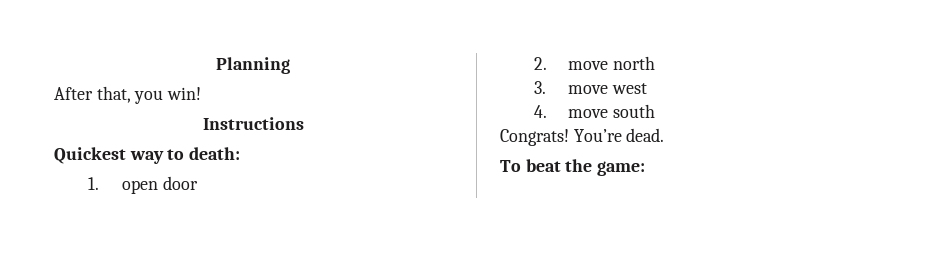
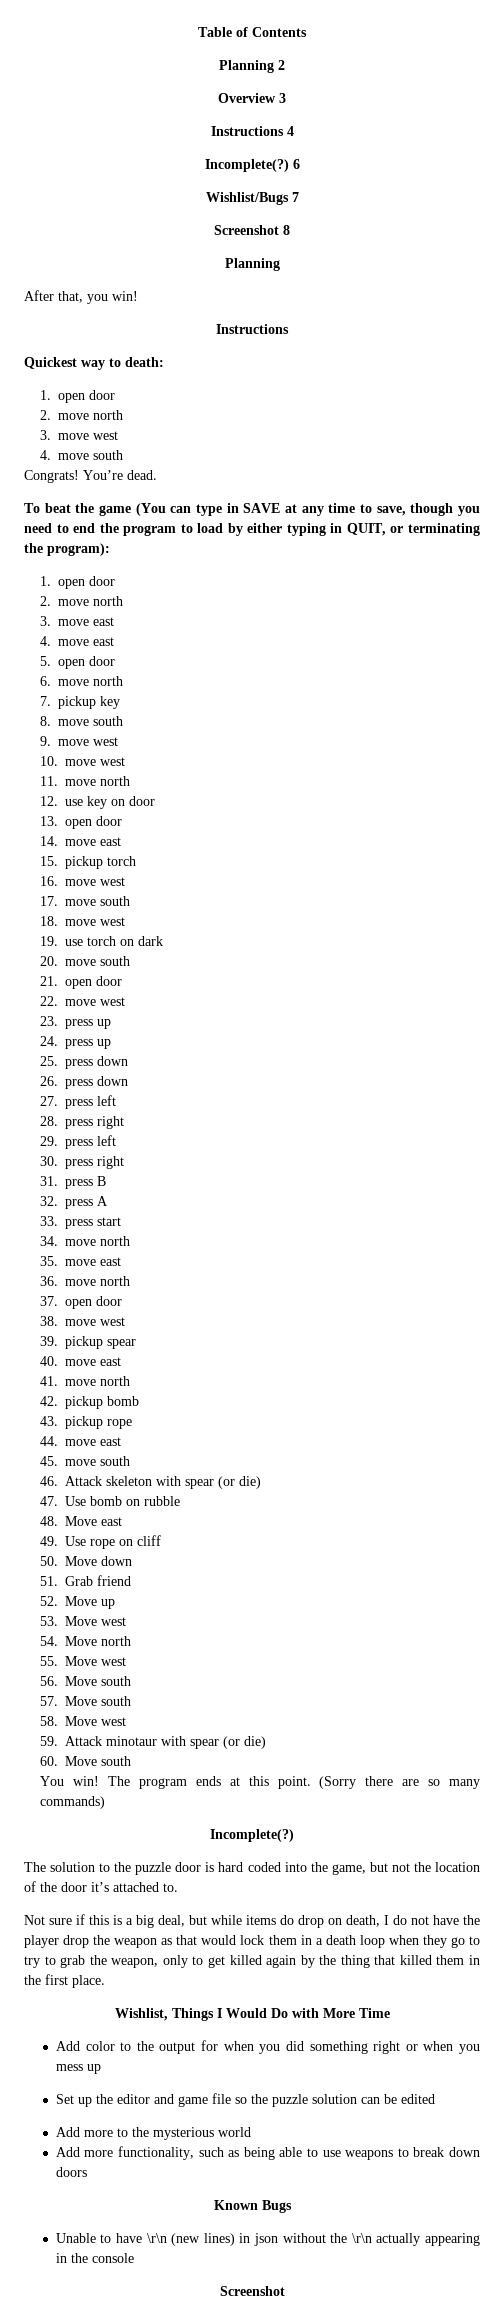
+ Table of Contents
+ Planning 2
+ Overview 3
+ Instructions 4
+ Incomplete(?) 6
+ Wishlist/Bugs 7
+ Screenshot 8
- To beat the game:
+ To beat the game (You can type in SAVE at any time to save, though you need to end the program to load by either typing in QUIT, or terminating the program):
+ 1. open door
+ 2. move north
+ 3. move east
+ 4. move east
+ 5. open door
+ 6. move north
+ 7. pickup key
+ 8. move south
+ 9. move west
+ 10. move west
+ 11. move north
+ 12. use key on door
+ 13. open door
+ 14. move east
+ 15. pickup torch
+ 16. move west
+ 17. move south
+ 18. move west
+ 19. use torch on dark
+ 20. move south
+ 21. open door
+ 22. move west
+ 23. press up
+ 24. press up
+ 25. press down
+ 26. press down
+ 27. press left
+ 28. press right
+ 29. press left
+ 30. press right
+ 31. press B
+ 32. press A
+ 33. press start
+ 34. move north
+ 35. move east
+ 36. move north
+ 37. open door
+ 38. move west
+ 39. pickup spear
+ 40. move east
+ 41. move north
+ 42. pickup bomb
+ 43. pickup rope
+ 44. move east
+ 45. move south
+ 46. Attack skeleton with spear (or die)
+ 47. Use bomb on rubble
+ 48. Move east
+ 49. Use rope on cliff
+ 50. Move down
+ 51. Grab friend
+ 52. Move up
+ 53. Move west
+ 54. Move north
+ 55. Move west
+ 56. Move south
+ 57. Move south
+ 58. Move west
+ 59. Attack minotaur with spear (or die)
+ 60. Move south
+ You win! The program ends at this point. (Sorry there are so many commands)
+ Incomplete(?)
+ The solution to the puzzle door is hard coded into the game, but not the location of the door it’s attached to.
+ Not sure if this is a big deal, but while items do drop on death, I do not have the player drop the weapon as that would lock them in a death loop when they go to try to grab the weapon, only to get killed again by the thing that killed them in the first place.
+ Wishlist, Things I Would Do with More Time
+ Add color to the output for when you did something right or when you mess up
+ Set up the editor and game file so the puzzle solution can be edited
+ Add more to the mysterious world
+ Add more functionality, such as being able to use weapons to break down doors
+ Known Bugs
+ Unable to have \r\n (new lines) in json without the \r\n actually appearing in the console
+ Screenshot

